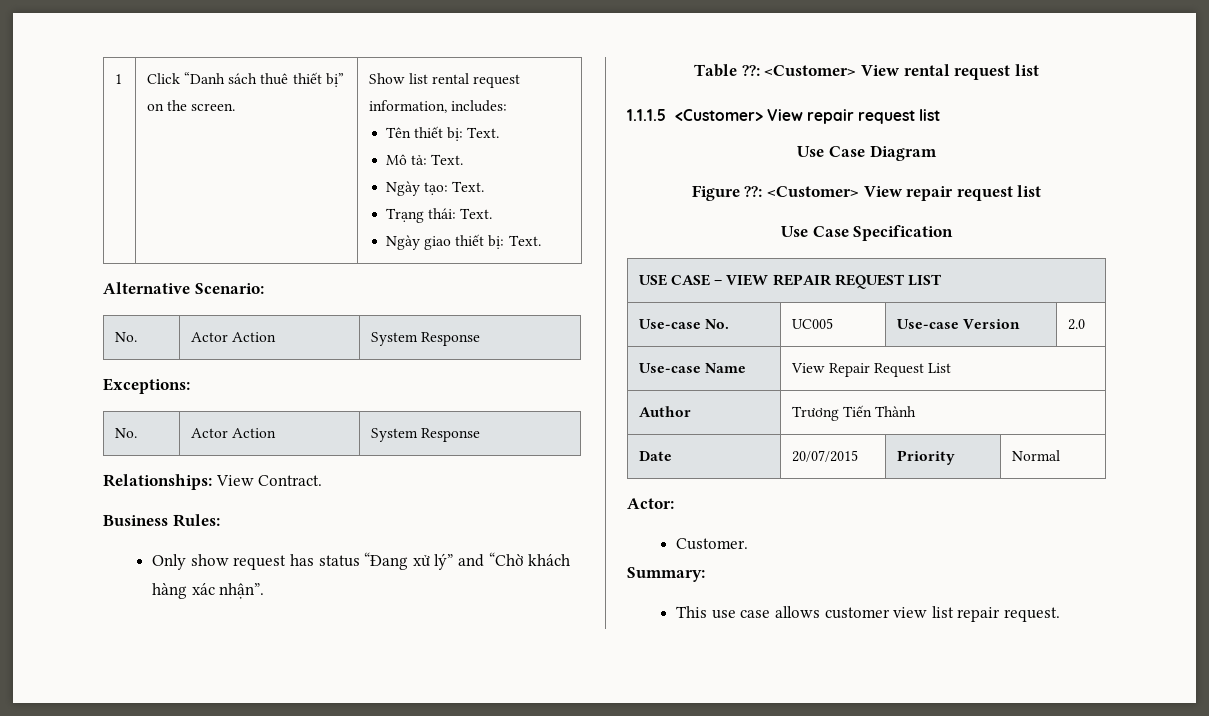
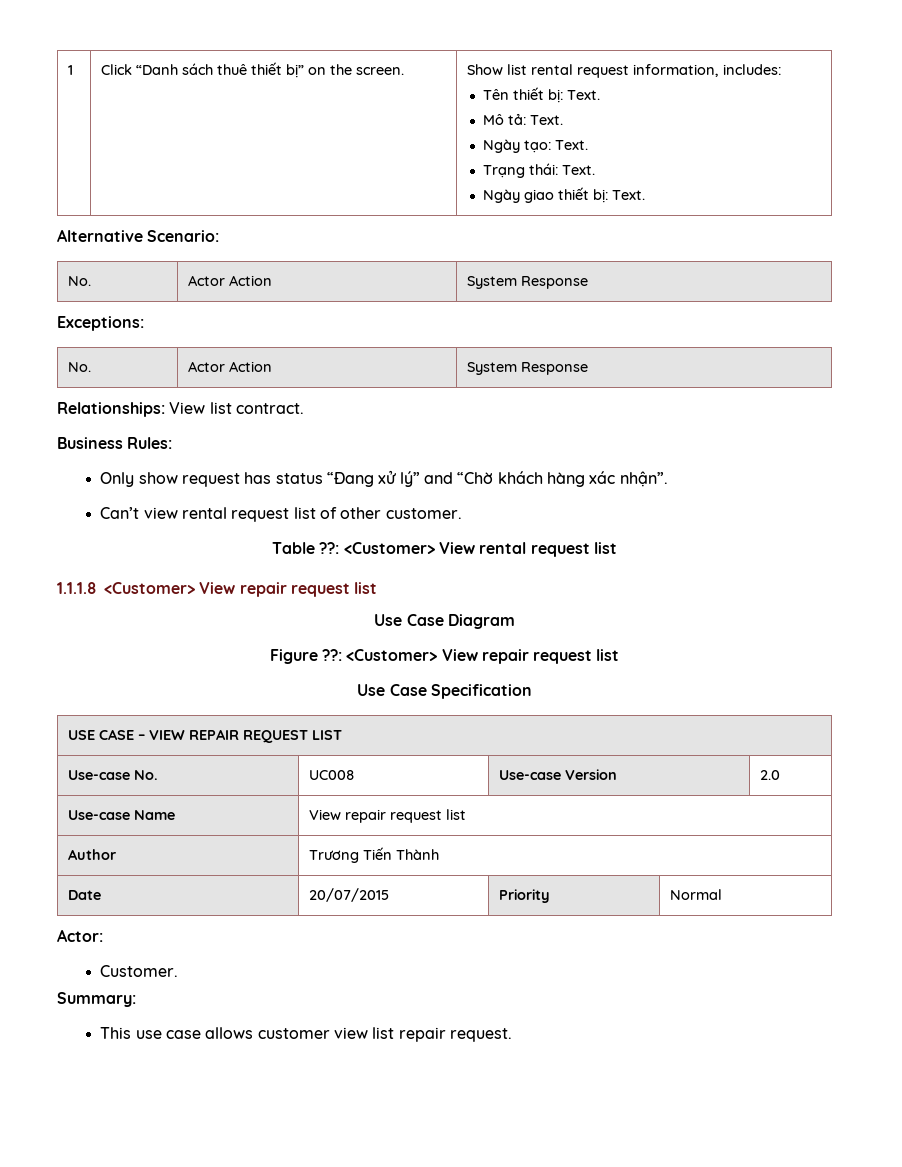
- Relationships: View Contract.
+ Relationships: View list contract.
+ Can’t view rental request list of other customer.
- 1.1.1.5 <Customer> View repair request list
+ 1.1.1.8 <Customer> View repair request list
- Use-case No. | UC005 | Use-case Version | 2.0
+ Use-case No. | UC008 | Use-case Version | 2.0
- Use-case Name | View Repair Request List
+ Use-case Name | View repair request list

